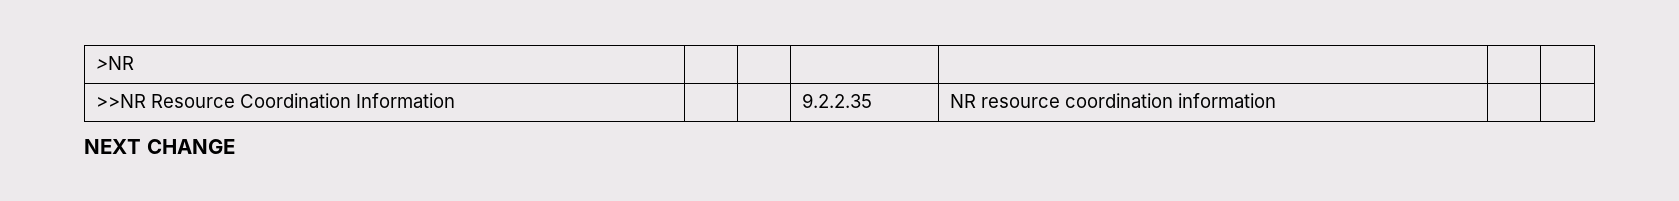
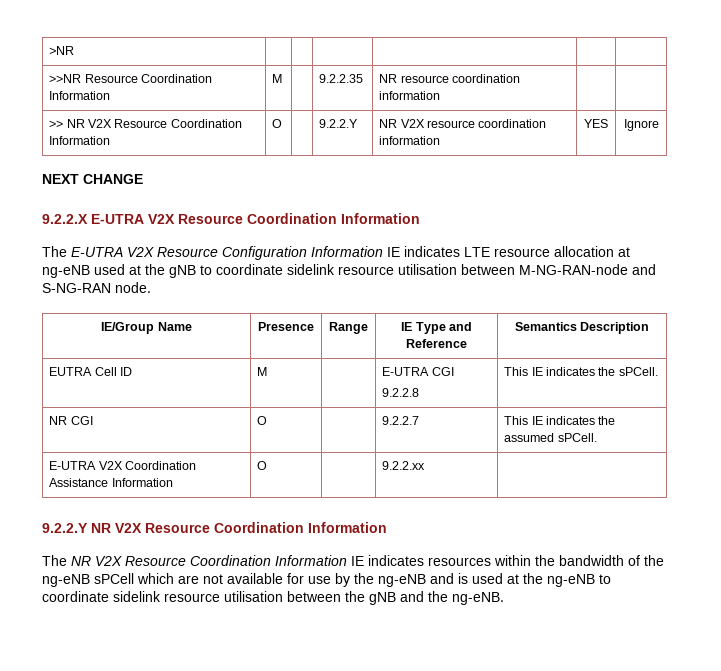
- >>NR Resource Coordination Information | | | 9.2.2.35 | NR resource coordination information | |
+ >>NR Resource Coordination Information | M | | 9.2.2.35 | NR resource coordination information | |
+ >> NR V2X Resource Coordination Information | O | | 9.2.2.Y | NR V2X resource coordination information | YES | Ignore
  NEXT CHANGE
+ 9.2.2.X E-UTRA V2X Resource Coordination Information
+ The E-UTRA V2X Resource Configuration Information IE indicates LTE resource allocation at ng-eNB used at the gNB to coordinate sidelink resource utilisation between M-NG-RAN-node and S-NG-RAN node.
+ IE/Group Name | Presence | Range | IE Type and Reference | Semantics Description
+ EUTRA Cell ID | M | | E-UTRA CGI
+ 9.2.2.8 | This IE indicates the sPCell.
+ NR CGI | O | | 9.2.2.7 | This IE indicates the assumed sPCell.
+ E-UTRA V2X Coordination Assistance Information | O | | 9.2.2.xx |
+ 9.2.2.Y NR V2X Resource Coordination Information
+ The NR V2X Resource Coordination Information IE indicates resources within the bandwidth of the ng-eNB sPCell which are not available for use by the ng-eNB and is used at the ng-eNB to coordinate sidelink resource utilisation between the gNB and the ng-eNB.

